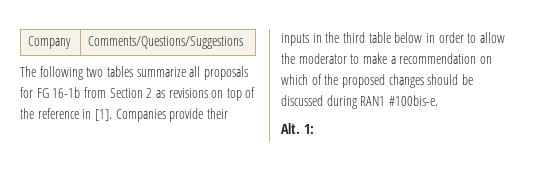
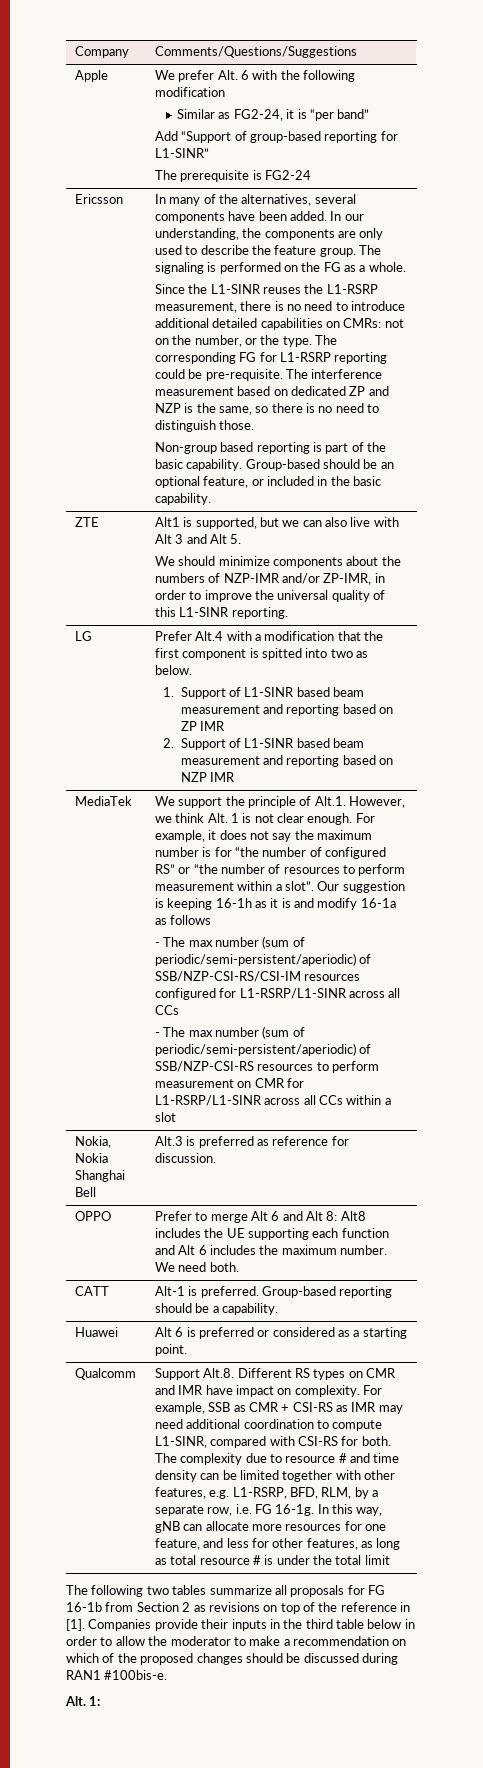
+ Apple | We prefer Alt. 6 with the following modification
+ Similar as FG2-24, it is “per band”
+ Add “Support of group-based reporting for L1-SINR”
+ The prerequisite is FG2-24
+ Ericsson | In many of the alternatives, several components have been added. In our understanding, the components are only used to describe the feature group. The signaling is performed on the FG as a whole.
+ Since the L1-SINR reuses the L1-RSRP measurement, there is no need to introduce additional detailed capabilities on CMRs: not on the number, or the type. The corresponding FG for L1-RSRP reporting could be pre-requisite. The interference measurement based on dedicated ZP and NZP is the same, so there is no need to distinguish those.
+ Non-group based reporting is part of the basic capability. Group-based should be an optional feature, or included in the basic capability.
+ ZTE | Alt1 is supported, but we can also live with Alt 3 and Alt 5.
+ We should minimize components about the numbers of NZP-IMR and/or ZP-IMR, in order to improve the universal quality of this L1-SINR reporting.
+ LG | Prefer Alt.4 with a modification that the first component is spitted into two as below.
+ 1. Support of L1-SINR based beam measurement and reporting based on ZP IMR
+ 2. Support of L1-SINR based beam measurement and reporting based on NZP IMR
+ MediaTek | We support the principle of Alt.1. However, we think Alt. 1 is not clear enough. For example, it does not say the maximum number is for “the number of configured RS” or “the number of resources to perform measurement within a slot”. Our suggestion is keeping 16-1h as it is and modify 16-1a as follows
+ - The max number (sum of periodic/semi-persistent/aperiodic) of SSB/NZP-CSI-RS/CSI-IM resources configured for L1-RSRP/L1-SINR across all CCs
+ - The max number (sum of periodic/semi-persistent/aperiodic) of SSB/NZP-CSI-RS resources to perform measurement on CMR for L1-RSRP/L1-SINR across all CCs within a slot
+ Nokia, Nokia Shanghai Bell | Alt.3 is preferred as reference for discussion.
+ OPPO | Prefer to merge Alt 6 and Alt 8: Alt8 includes the UE supporting each function and Alt 6 includes the maximum number. We need both.
+ CATT | Alt-1 is preferred. Group-based reporting should be a capability.
+ Huawei | Alt 6 is preferred or considered as a starting point.
+ Qualcomm | Support Alt.8. Different RS types on CMR and IMR have impact on complexity. For example, SSB as CMR + CSI-RS as IMR may need additional coordination to compute L1-SINR, compared with CSI-RS for both. The complexity due to resource # and time density can be limited together with other features, e.g. L1-RSRP, BFD, RLM, by a separate row, i.e. FG 16-1g. In this way, gNB can allocate more resources for one feature, and less for other features, as long as total resource # is under the total limit

